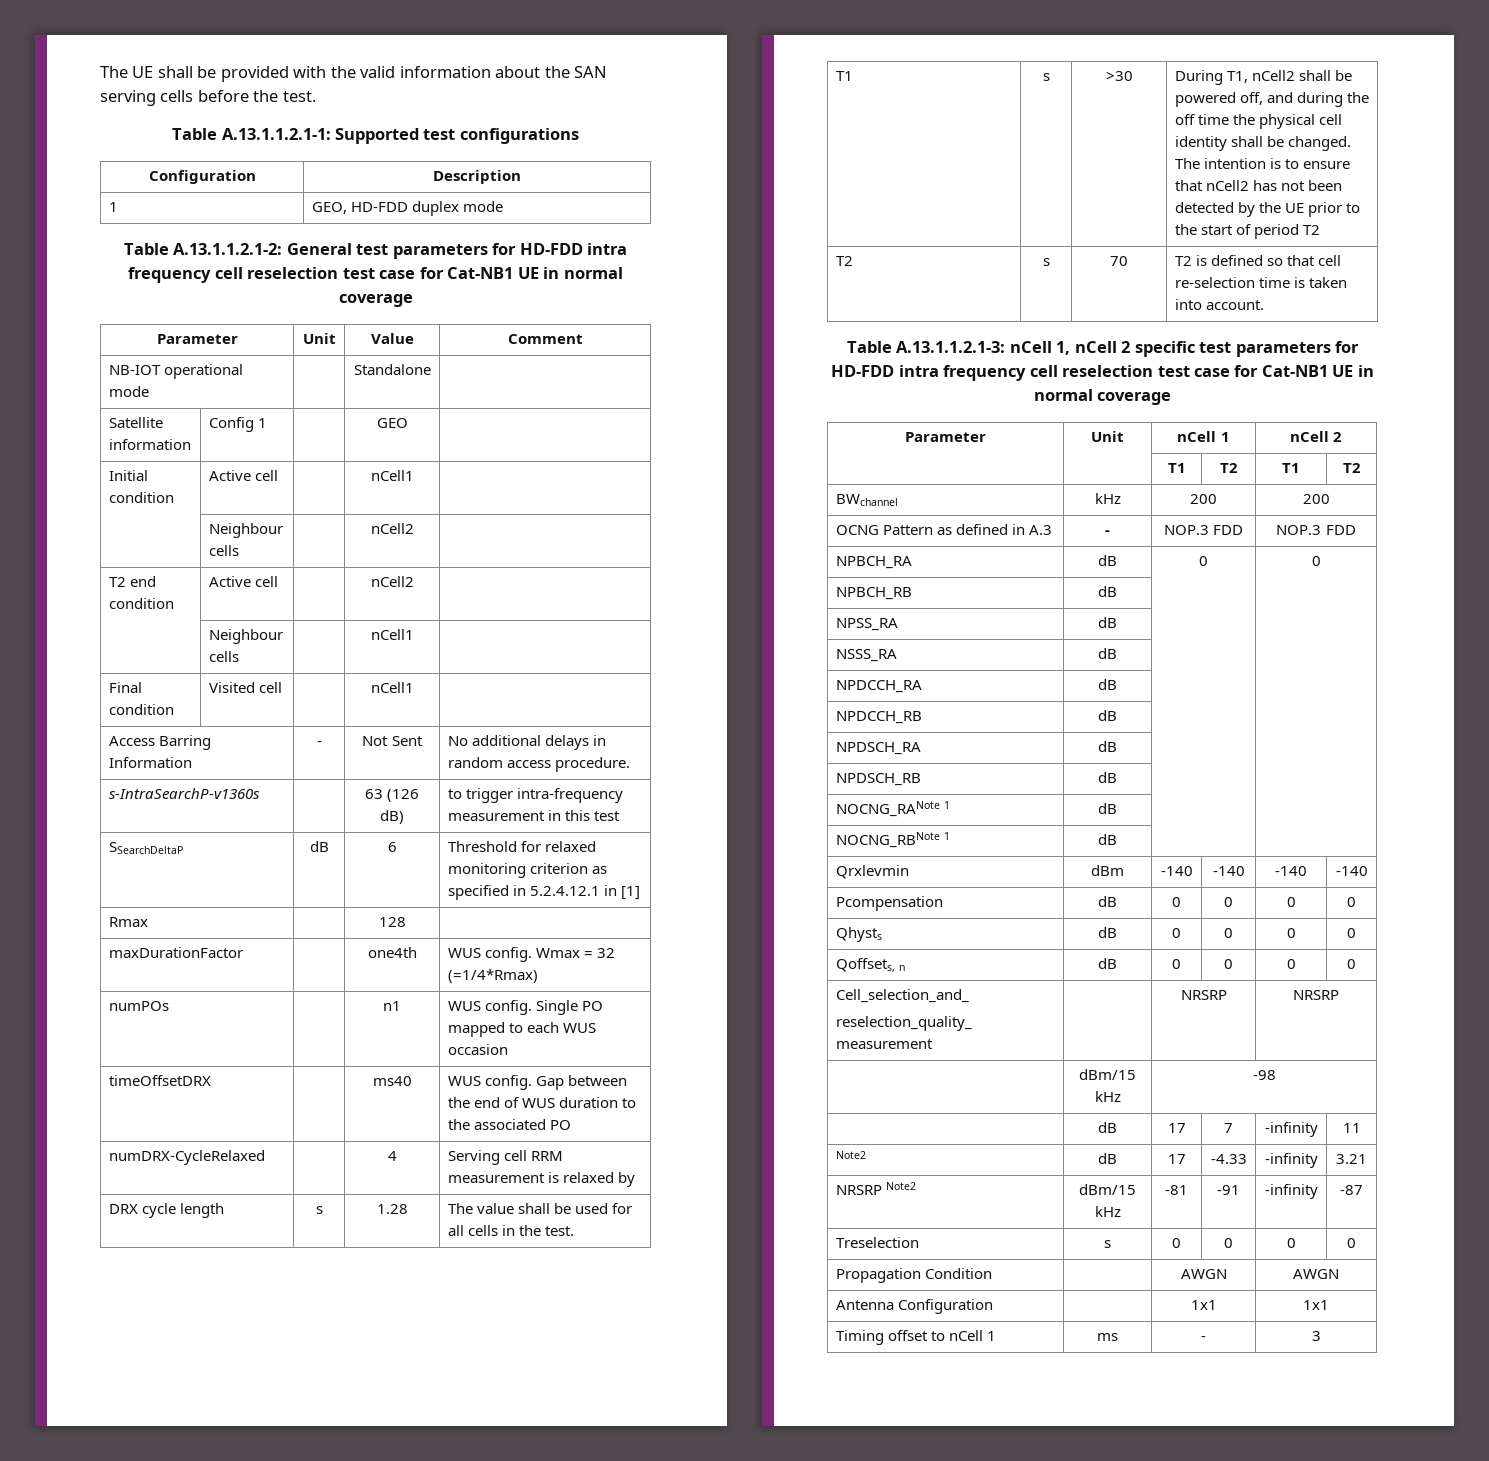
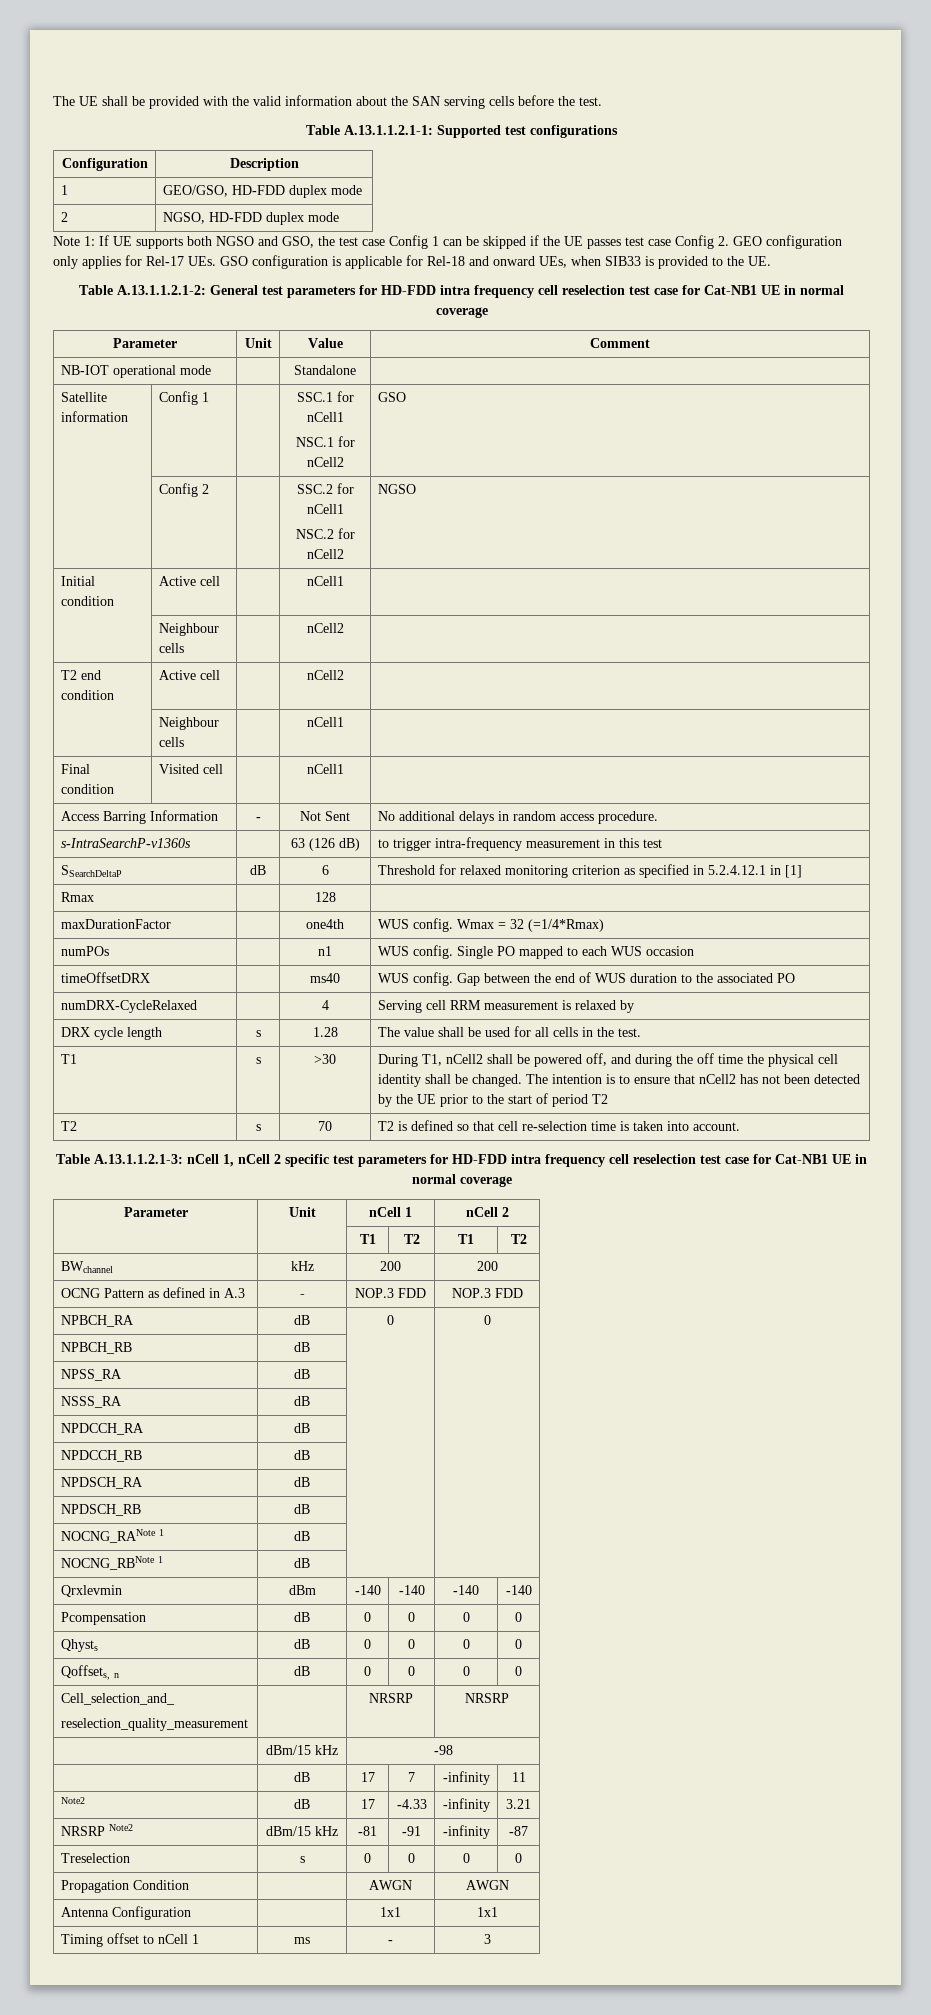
- 1 | GEO, HD-FDD duplex mode
+ 1 | GEO/GSO, HD-FDD duplex mode
+ 2 | NGSO, HD-FDD duplex mode
+ Note 1: If UE supports both NGSO and GSO, the test case Config 1 can be skipped if the UE passes test case Config 2. GEO configuration only applies for Rel-17 UEs. GSO configuration is applicable for Rel-18 and onward UEs, when SIB33 is provided to the UE.
- Satellite information | Config 1 | | GEO |
+ Satellite information | Config 1 | | SSC.1 for nCell1
+ NSC.1 for nCell2 | GSO
+ | Config 2 | | SSC.2 for nCell1
+ NSC.2 for nCell2 | NGSO

